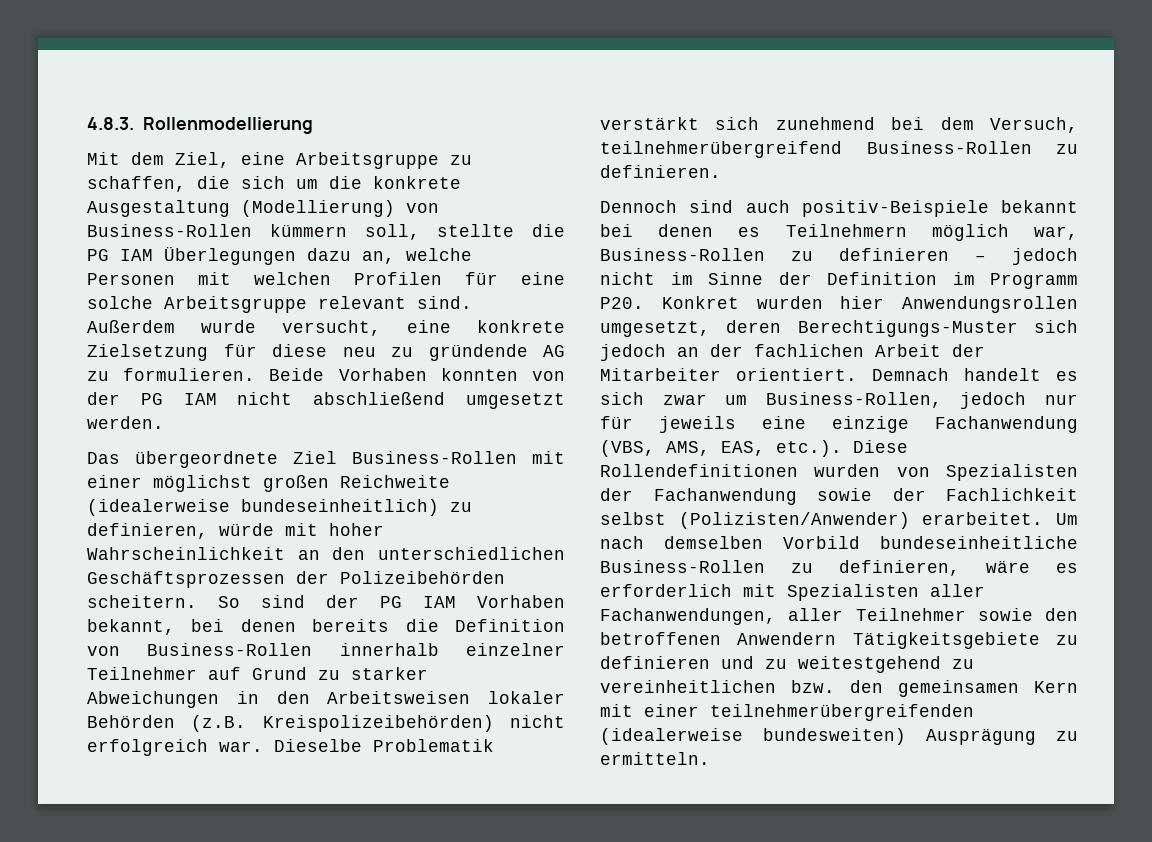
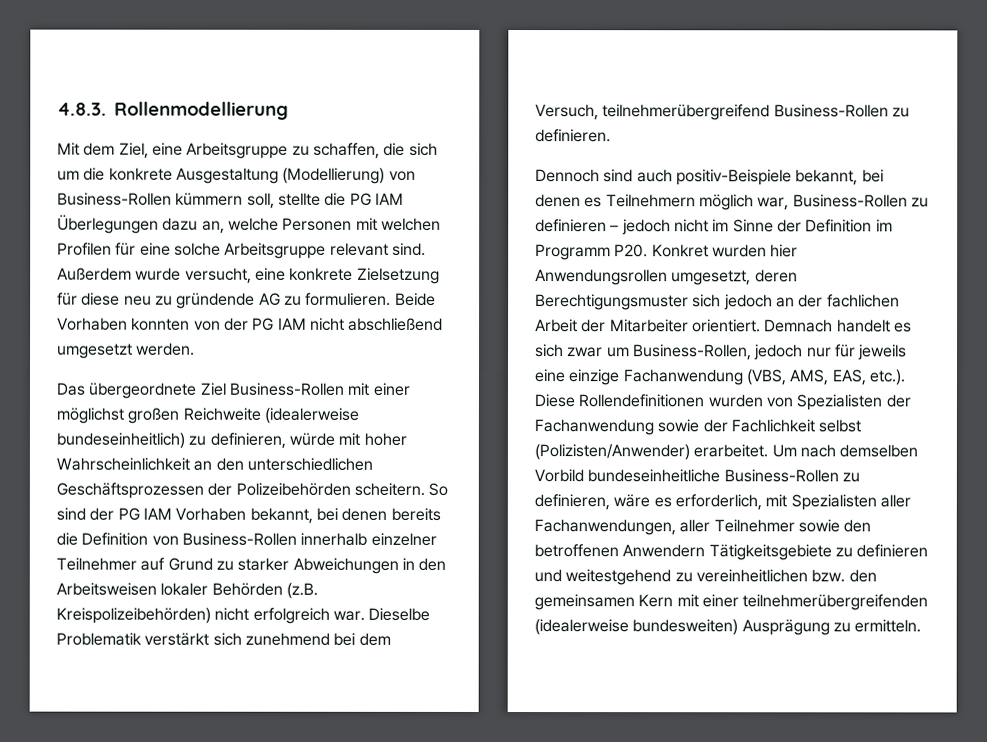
- Dennoch sind auch positiv-Beispiele bekannt bei denen es Teilnehmern möglich war, Business-Rollen zu definieren – jedoch nicht im Sinne der Definition im Programm P20. Konkret wurden hier Anwendungsrollen umgesetzt, deren Berechtigungs-Muster sich jedoch an der fachlichen Arbeit der Mitarbeiter orientiert.
+ Dennoch sind auch positiv-Beispiele bekannt, bei denen es Teilnehmern möglich war, Business-Rollen zu definieren – jedoch nicht im Sinne der Definition im Programm P20. Konkret wurden hier Anwendungsrollen umgesetzt, deren Berechtigungsmuster sich jedoch an der fachlichen Arbeit der Mitarbeiter orientiert.
- Um nach demselben Vorbild bundeseinheitliche Business-Rollen zu definieren, wäre es erforderlich mit Spezialisten aller Fachanwendungen, aller Teilnehmer sowie den betroffenen Anwendern Tätigkeitsgebiete zu definieren und zu weitestgehend zu vereinheitlichen bzw. den gemeinsamen Kern mit einer teilnehmerübergreifenden (idealerweise bundesweiten) Ausprägung zu ermitteln.
+ Um nach demselben Vorbild bundeseinheitliche Business-Rollen zu definieren, wäre es erforderlich, mit Spezialisten aller Fachanwendungen, aller Teilnehmer sowie den betroffenen Anwendern Tätigkeitsgebiete zu definieren und weitestgehend zu vereinheitlichen bzw. den gemeinsamen Kern mit einer teilnehmerübergreifenden (idealerweise bundesweiten) Ausprägung zu ermitteln.

